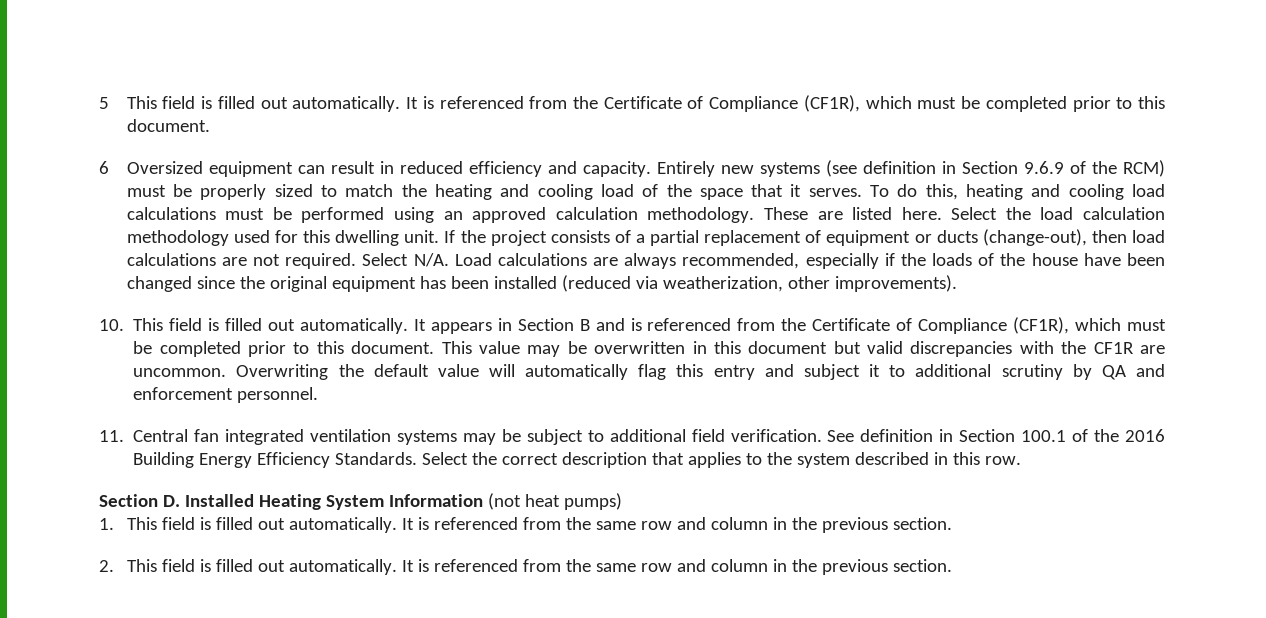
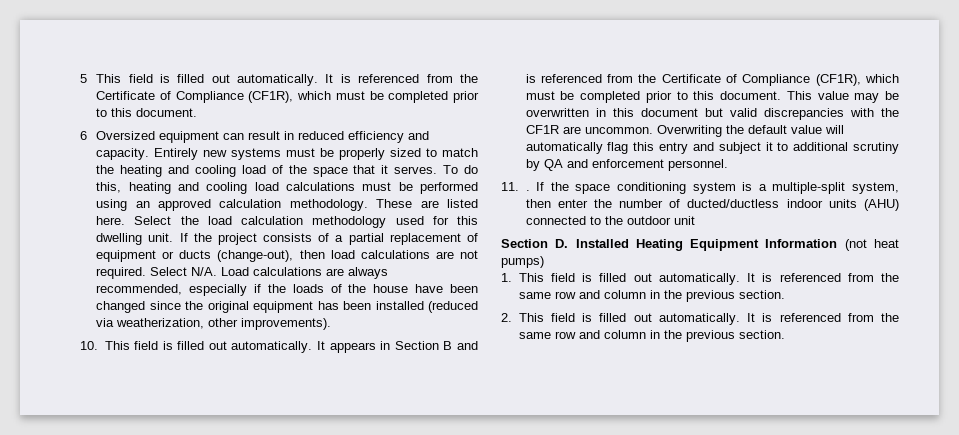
- Entirely new systems (see definition in Section 9.6.9 of the RCM) must be properly sized to match the heating and cooling load of the space that it serves.
+ Entirely new systems must be properly sized to match the heating and cooling load of the space that it serves.
- 11. Central fan integrated ventilation systems may be subject to additional field verification. See definition in Section 100.1 of the 2016 Building Energy Efficiency Standards. Select the correct description that applies to the system described in this row.
+ 11. . If the space conditioning system is a multiple-split system, then enter the number of ducted/ductless indoor units (AHU) connected to the outdoor unit
- Section D. Installed Heating System Information (not heat pumps)
+ Section D. Installed Heating Equipment Information (not heat pumps)

